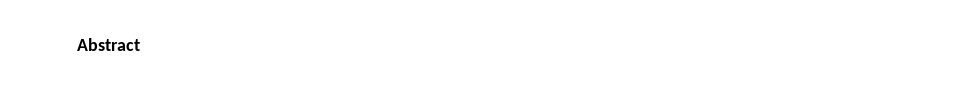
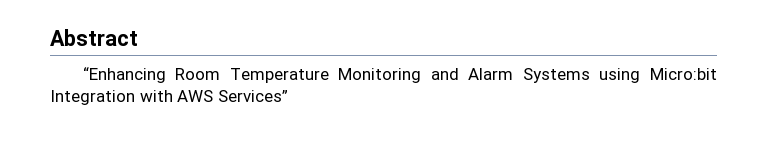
+ “Enhancing Room Temperature Monitoring and Alarm Systems using Micro:bit Integration with AWS Services”

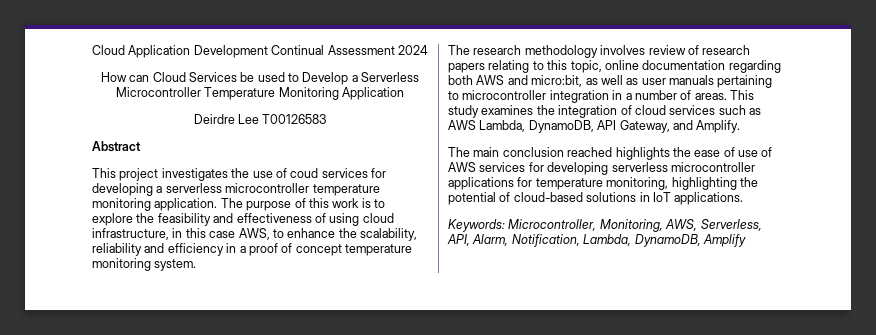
+ Cloud Application Development Continual Assessment 2024
+ How can Cloud Services be used to Develop a Serverless Microcontroller Temperature Monitoring Application
+ Deirdre Lee T00126583
  Abstract
- “Enhancing Room Temperature Monitoring and Alarm Systems using Micro:bit Integration with AWS Services”
+ This project investigates the use of coud services for developing a serverless microcontroller temperature monitoring application. The purpose of this work is to explore the feasibility and effectiveness of using cloud infrastructure, in this case AWS, to enhance the scalability, reliability and efficiency in a proof of concept temperature monitoring system.
+ The research methodology involves review of research papers relating to this topic, online documentation regarding both AWS and micro:bit, as well as user manuals pertaining to microcontroller integration in a number of areas. This study examines the integration of cloud services such as AWS Lambda, DynamoDB, API Gateway, and Amplify.
+ The main conclusion reached highlights the ease of use of AWS services for developing serverless microcontroller applications for temperature monitoring, highlighting the potential of cloud-based solutions in IoT applications.
+ Keywords: Microcontroller, Monitoring, AWS, Serverless, API, Alarm, Notification, Lambda, DynamoDB, Amplify

